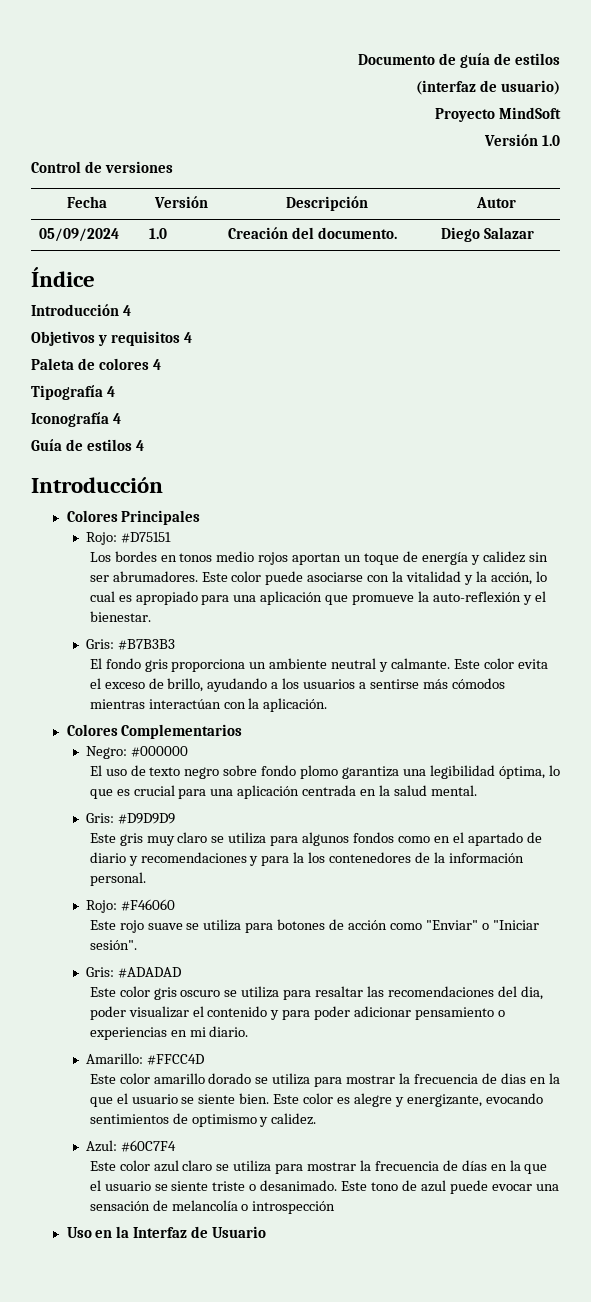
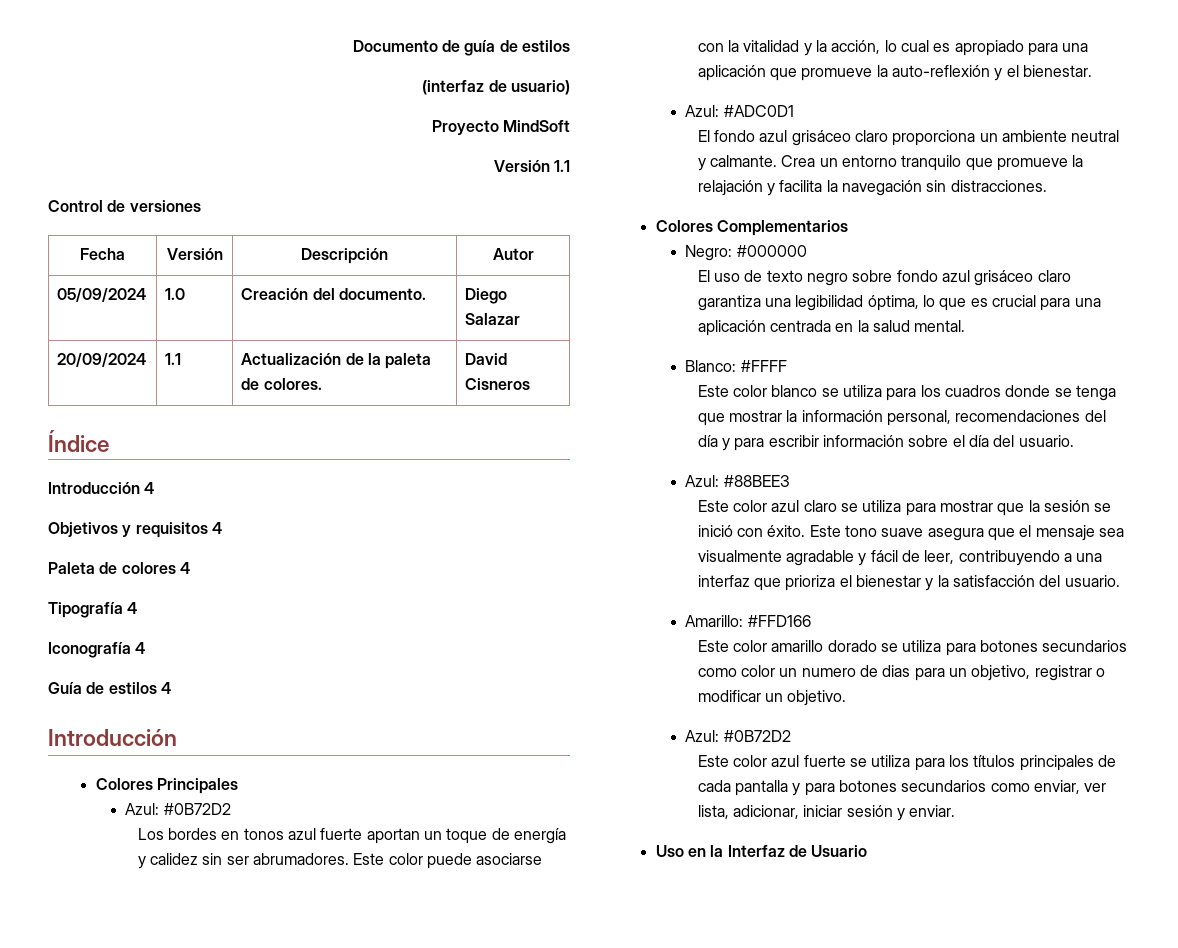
- Versión 1.0
+ Versión 1.1
+ 20/09/2024 | 1.1 | Actualización de la paleta de colores. | David Cisneros
  Colores Principales
- Rojo: #D75151
+ Azul: #0B72D2
- Los bordes en tonos medio rojos aportan un toque de energía y calidez sin ser abrumadores.
+ Los bordes en tonos azul fuerte aportan un toque de energía y calidez sin ser abrumadores.
- Gris: #B7B3B3
+ Azul: #ADC0D1
- El fondo gris proporciona un ambiente neutral y calmante.
+ El fondo azul grisáceo claro proporciona un ambiente neutral y calmante.
- Este color evita el exceso de brillo, ayudando a los usuarios a sentirse más cómodos mientras interactúan con la aplicación.
+ Crea un entorno tranquilo que promueve la relajación y facilita la navegación sin distracciones.
- El uso de texto negro sobre fondo plomo garantiza una legibilidad óptima, lo que es crucial para una aplicación centrada en la salud mental.
+ El uso de texto negro sobre fondo azul grisáceo claro garantiza una legibilidad óptima, lo que es crucial para una aplicación centrada en la salud mental.
- Gris: #D9D9D9
- Este gris muy claro se utiliza para algunos fondos como en el apartado de diario y recomendaciones y para la los contenedores de la información personal.
- Rojo: #F46060
- Este rojo suave se utiliza para botones de acción como "Enviar" o "Iniciar sesión".
- Gris: #ADADAD
- Este color gris oscuro se utiliza para resaltar las recomendaciones del dia, poder visualizar el contenido y para poder adicionar pensamiento o experiencias en mi diario.
- Amarillo: #FFCC4D
- Este color amarillo dorado se utiliza para mostrar la frecuencia de dias en la que el usuario se siente bien. Este color es alegre y energizante, evocando sentimientos de optimismo y calidez.
- Azul: #60C7F4
+ Blanco: #FFFF
+ Este color blanco se utiliza para los cuadros donde se tenga que mostrar la información personal, recomendaciones del día y para escribir información sobre el día del usuario.
+ Azul: #88BEE3
- Este color azul claro se utiliza para mostrar la frecuencia de días en la que el usuario se siente triste o desanimado. Este tono de azul puede evocar una sensación de melancolía o introspección
+ Este color azul claro se utiliza para mostrar que la sesión se inició con éxito. Este tono suave asegura que el mensaje sea visualmente agradable y fácil de leer, contribuyendo a una interfaz que prioriza el bienestar y la satisfacción del usuario.
+ Amarillo: #FFD166
+ Este color amarillo dorado se utiliza para botones secundarios como color un numero de dias para un objetivo, registrar o modificar un objetivo.
+ Azul: #0B72D2
+ Este color azul fuerte se utiliza para los títulos principales de cada pantalla y para botones secundarios como enviar, ver lista, adicionar, iniciar sesión y enviar.

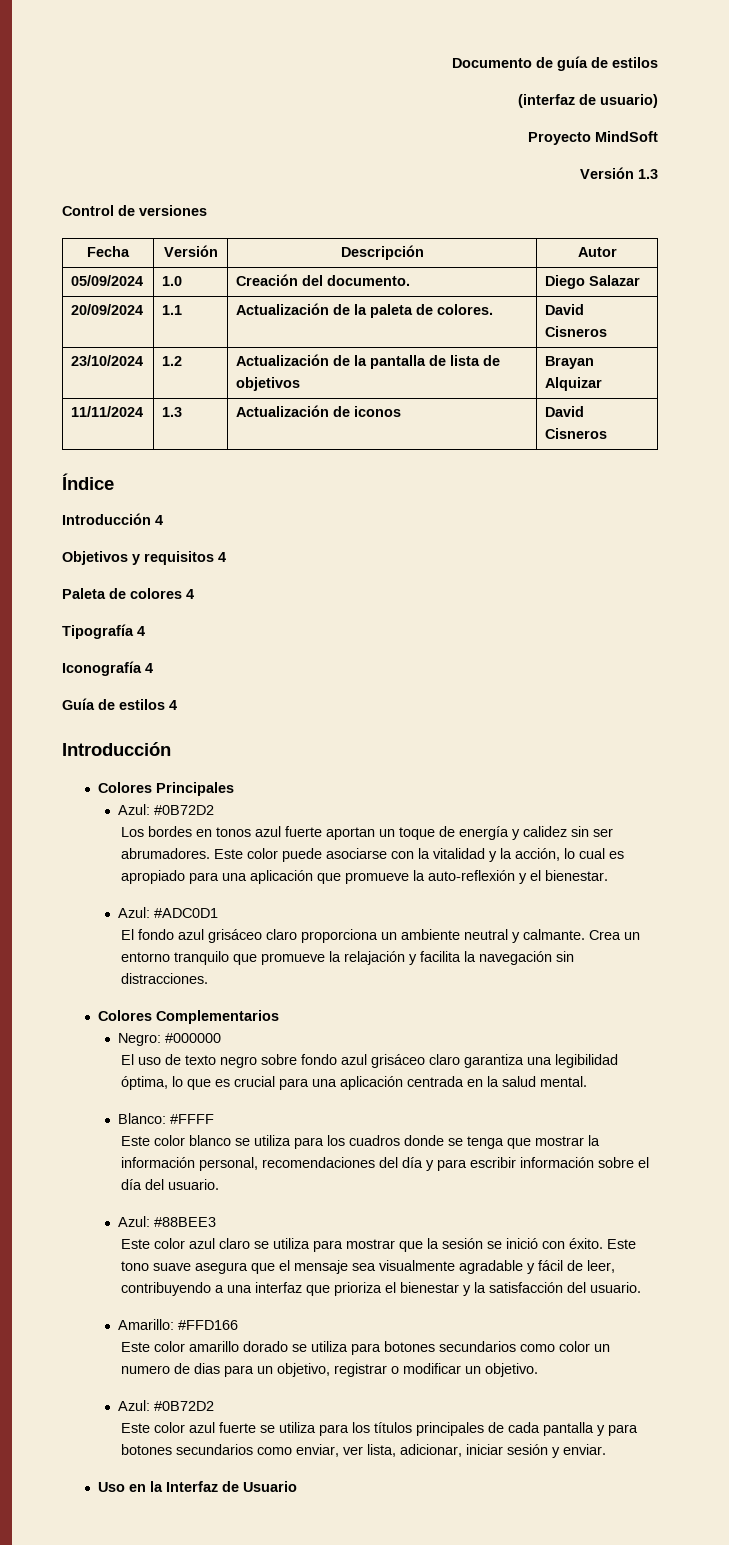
- Versión 1.1
+ Versión 1.3
+ 23/10/2024 | 1.2 | Actualización de la pantalla de lista de objetivos | Brayan Alquizar
+ 11/11/2024 | 1.3 | Actualización de iconos | David Cisneros

